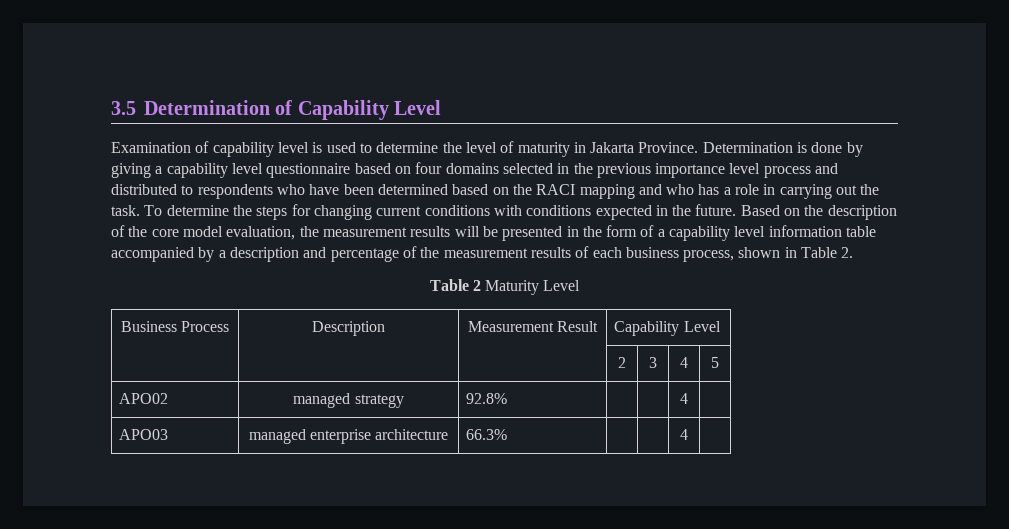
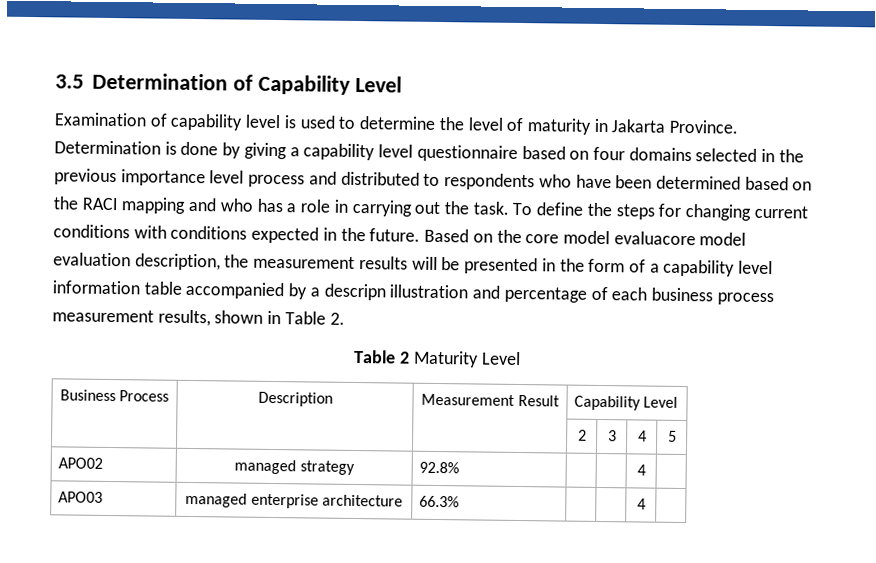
- To determine the steps for changing current conditions with conditions expected in the future.
+ To define the steps for changing current conditions with conditions expected in the future.
- Based on the description of the core model evaluation, the measurement results will be presented in the form of a capability level information table accompanied by a description and percentage of the measurement results of each business process, shown in Table 2.
+ Based on the core model evaluacore model evaluation description, the measurement results will be presented in the form of a capability level information table accompanied by a descripn illustration and percentage of each business process measurement results, shown in Table 2.

